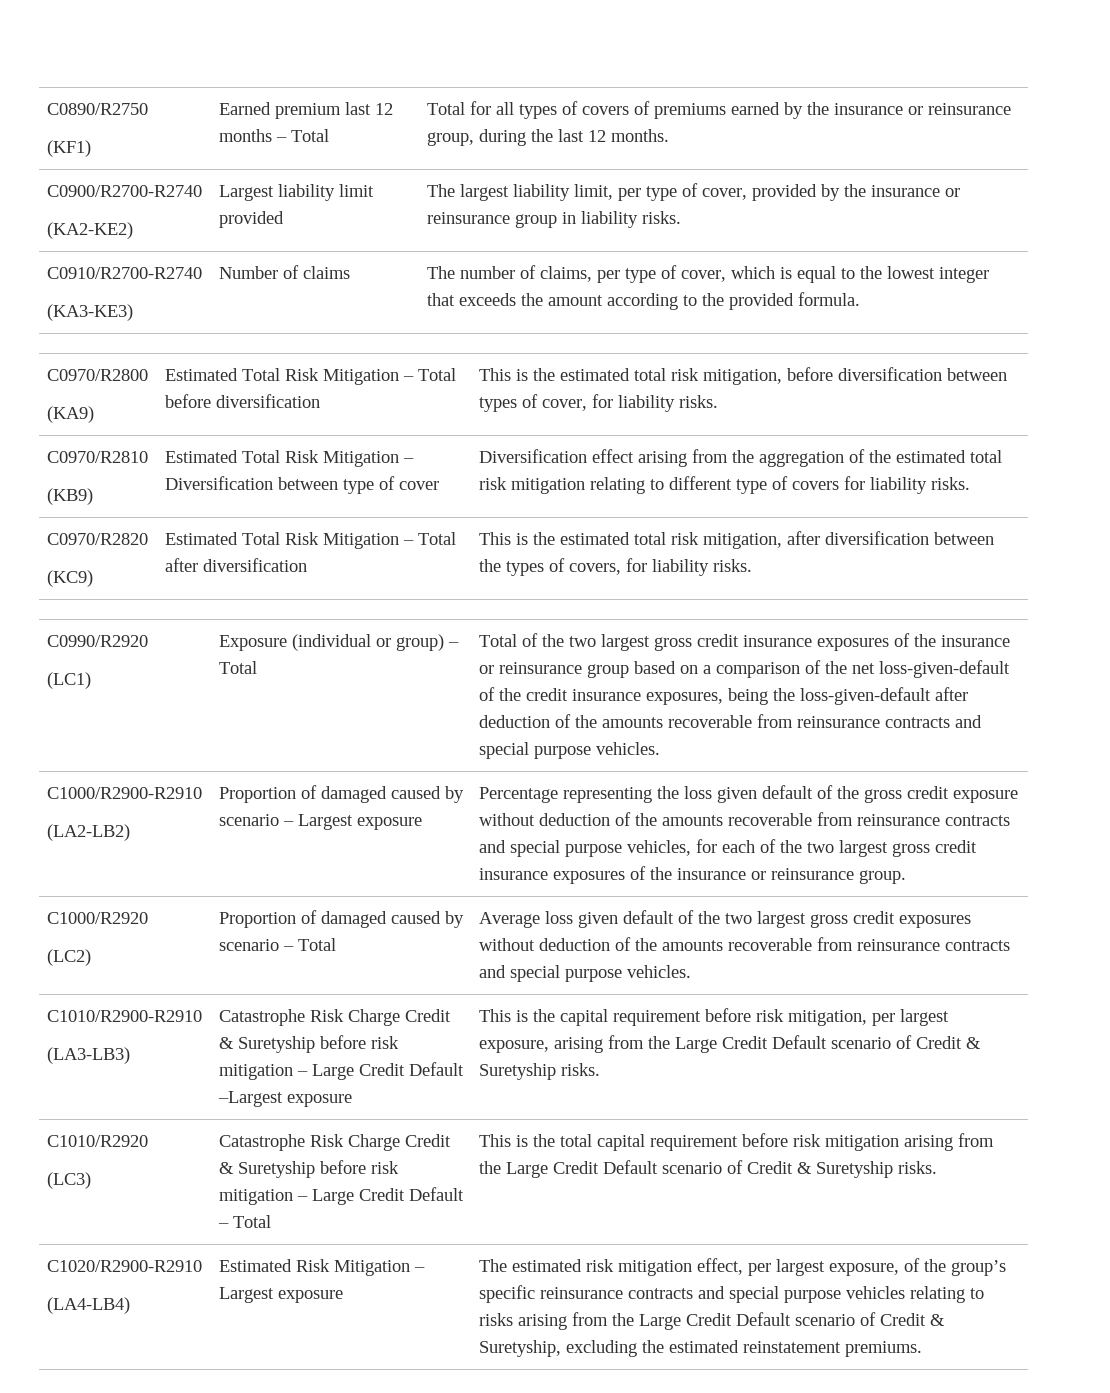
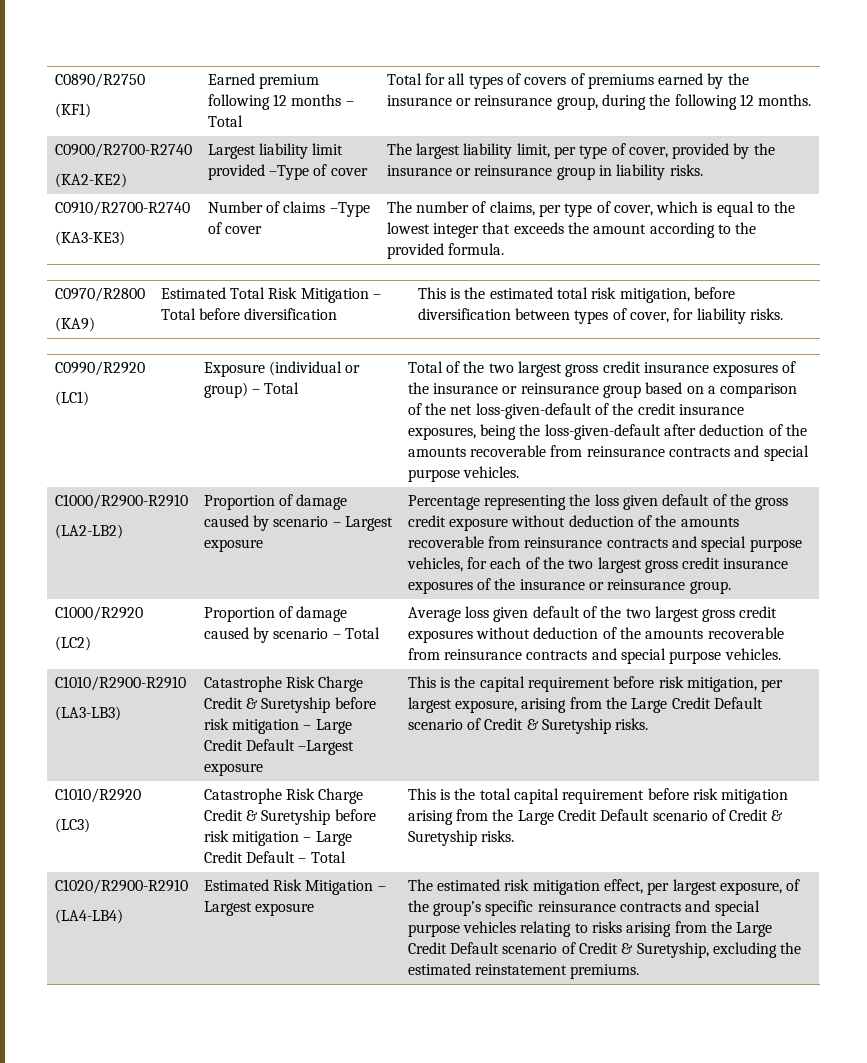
  C0890/R2750
- (KF1) | Earned premium last 12 months – Total | Total for all types of covers of premiums earned by the insurance or reinsurance group, during the last 12 months.
+ (KF1) | Earned premium following 12 months – Total | Total for all types of covers of premiums earned by the insurance or reinsurance group, during the following 12 months.
  C0900/R2700-R2740
- (KA2-KE2) | Largest liability limit provided | The largest liability limit, per type of cover, provided by the insurance or reinsurance group in liability risks.
+ (KA2-KE2) | Largest liability limit provided –Type of cover | The largest liability limit, per type of cover, provided by the insurance or reinsurance group in liability risks.
  C0910/R2700-R2740
- (KA3-KE3) | Number of claims | The number of claims, per type of cover, which is equal to the lowest integer that exceeds the amount according to the provided formula.
+ (KA3-KE3) | Number of claims –Type of cover | The number of claims, per type of cover, which is equal to the lowest integer that exceeds the amount according to the provided formula.
- C0970/R2810
- (KB9) | Estimated Total Risk Mitigation – Diversification between type of cover | Diversification effect arising from the aggregation of the estimated total risk mitigation relating to different type of covers for liability risks.
- C0970/R2820
- (KC9) | Estimated Total Risk Mitigation – Total after diversification | This is the estimated total risk mitigation, after diversification between the types of covers, for liability risks.
- Proportion of damaged caused by scenario – Largest exposure
+ Proportion of damage caused by scenario – Largest exposure
  C1000/R2920
- (LC2) | Proportion of damaged caused by scenario – Total | Average loss given default of the two largest gross credit exposures without deduction of the amounts recoverable from reinsurance contracts and special purpose vehicles.
+ (LC2) | Proportion of damage caused by scenario – Total | Average loss given default of the two largest gross credit exposures without deduction of the amounts recoverable from reinsurance contracts and special purpose vehicles.

